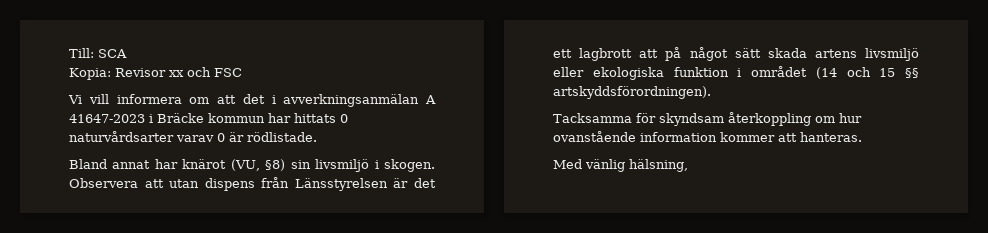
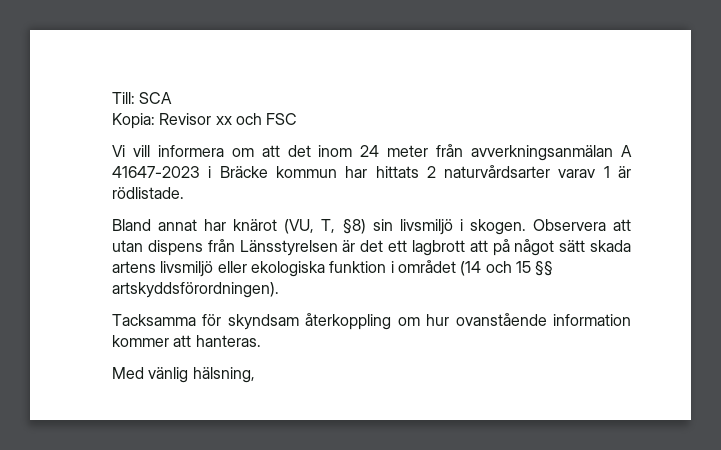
- Vi vill informera om att det i avverkningsanmälan A 41647-2023 i Bräcke kommun har hittats 0 naturvårdsarter varav 0 är rödlistade.
+ Vi vill informera om att det inom 24 meter från avverkningsanmälan A 41647-2023 i Bräcke kommun har hittats 2 naturvårdsarter varav 1 är rödlistade.
- Bland annat har knärot (VU, §8) sin livsmiljö i skogen.
+ Bland annat har knärot (VU, T, §8) sin livsmiljö i skogen.

